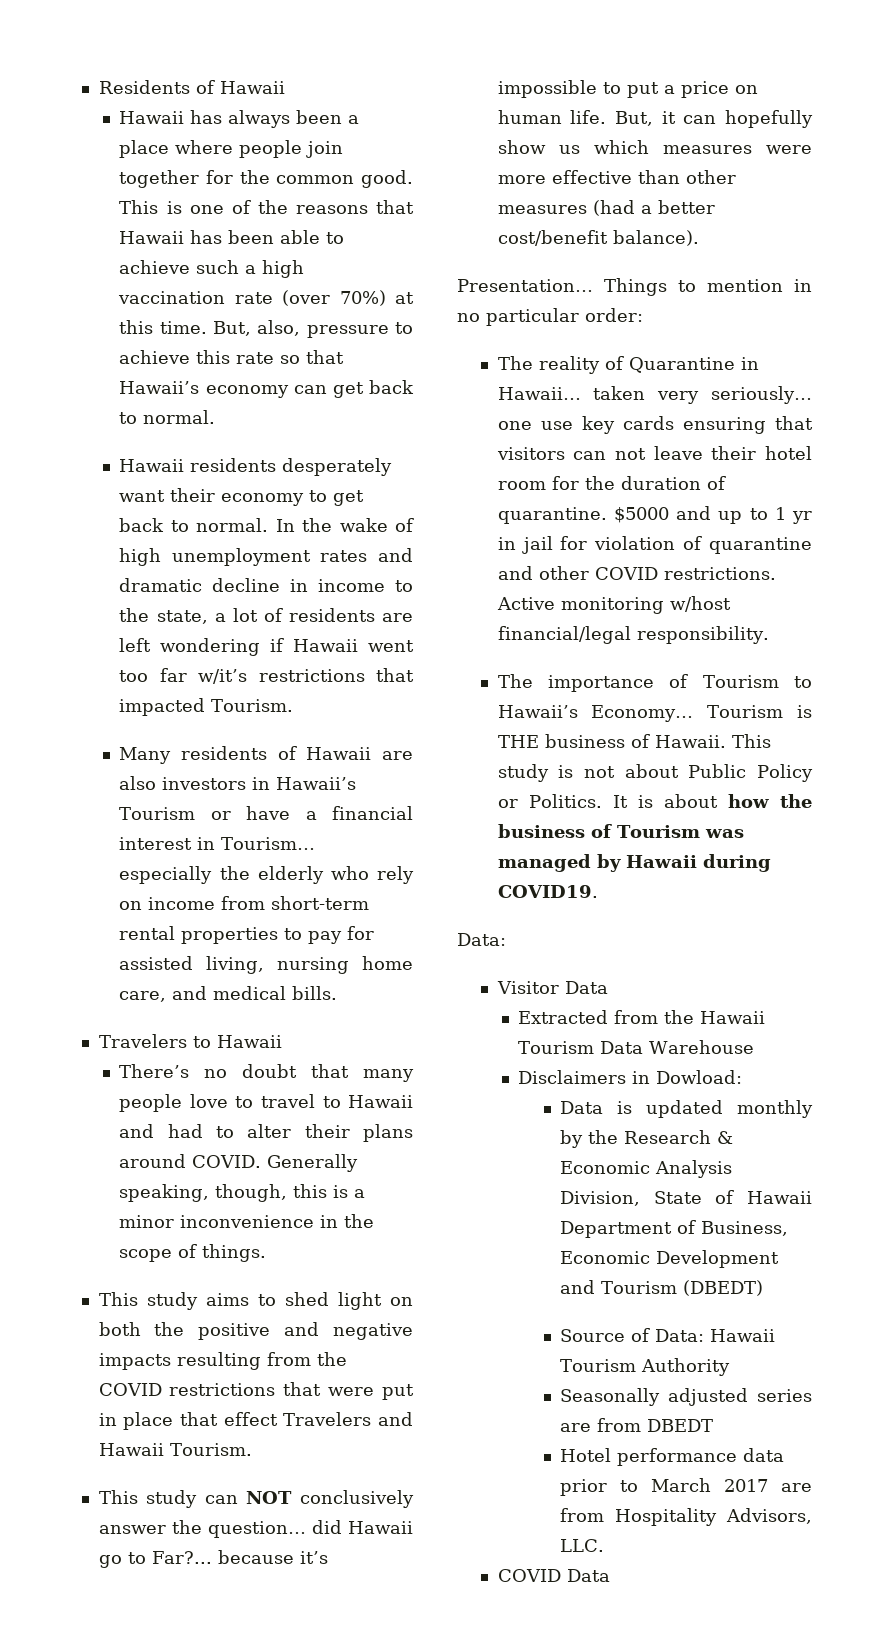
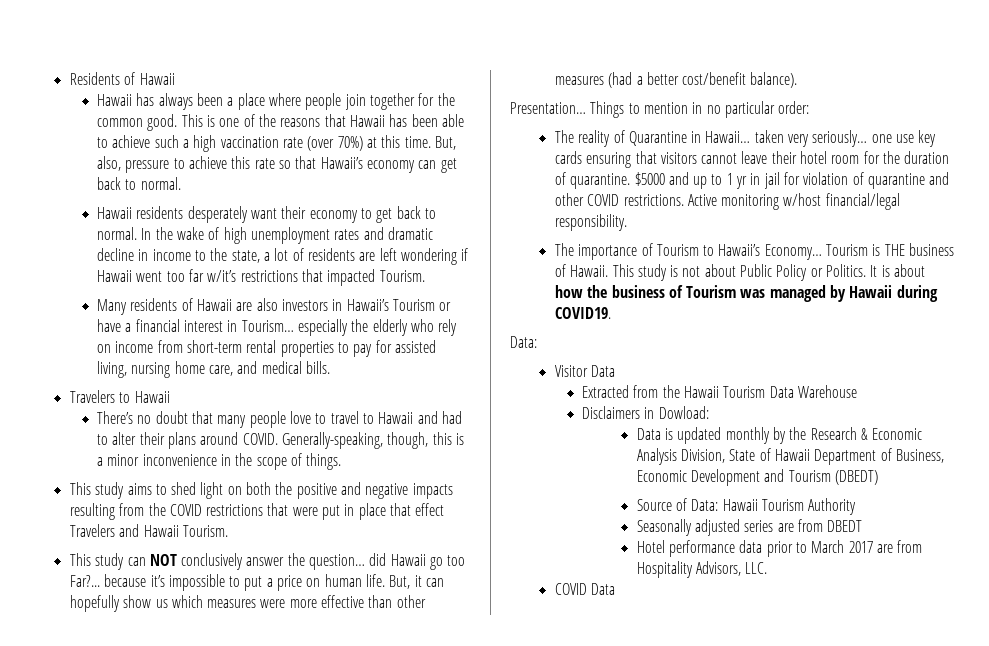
- Generally speaking, though, this is a minor inconvenience in the scope of things.
+ Generally-speaking, though, this is a minor inconvenience in the scope of things.
- This study can NOT conclusively answer the question… did Hawaii go to Far?... because it’s impossible to put a price on human life.
+ This study can NOT conclusively answer the question… did Hawaii go too Far?... because it’s impossible to put a price on human life.
- The reality of Quarantine in Hawaii… taken very seriously… one use key cards ensuring that visitors can not leave their hotel room for the duration of quarantine.
+ The reality of Quarantine in Hawaii… taken very seriously… one use key cards ensuring that visitors cannot leave their hotel room for the duration of quarantine.

